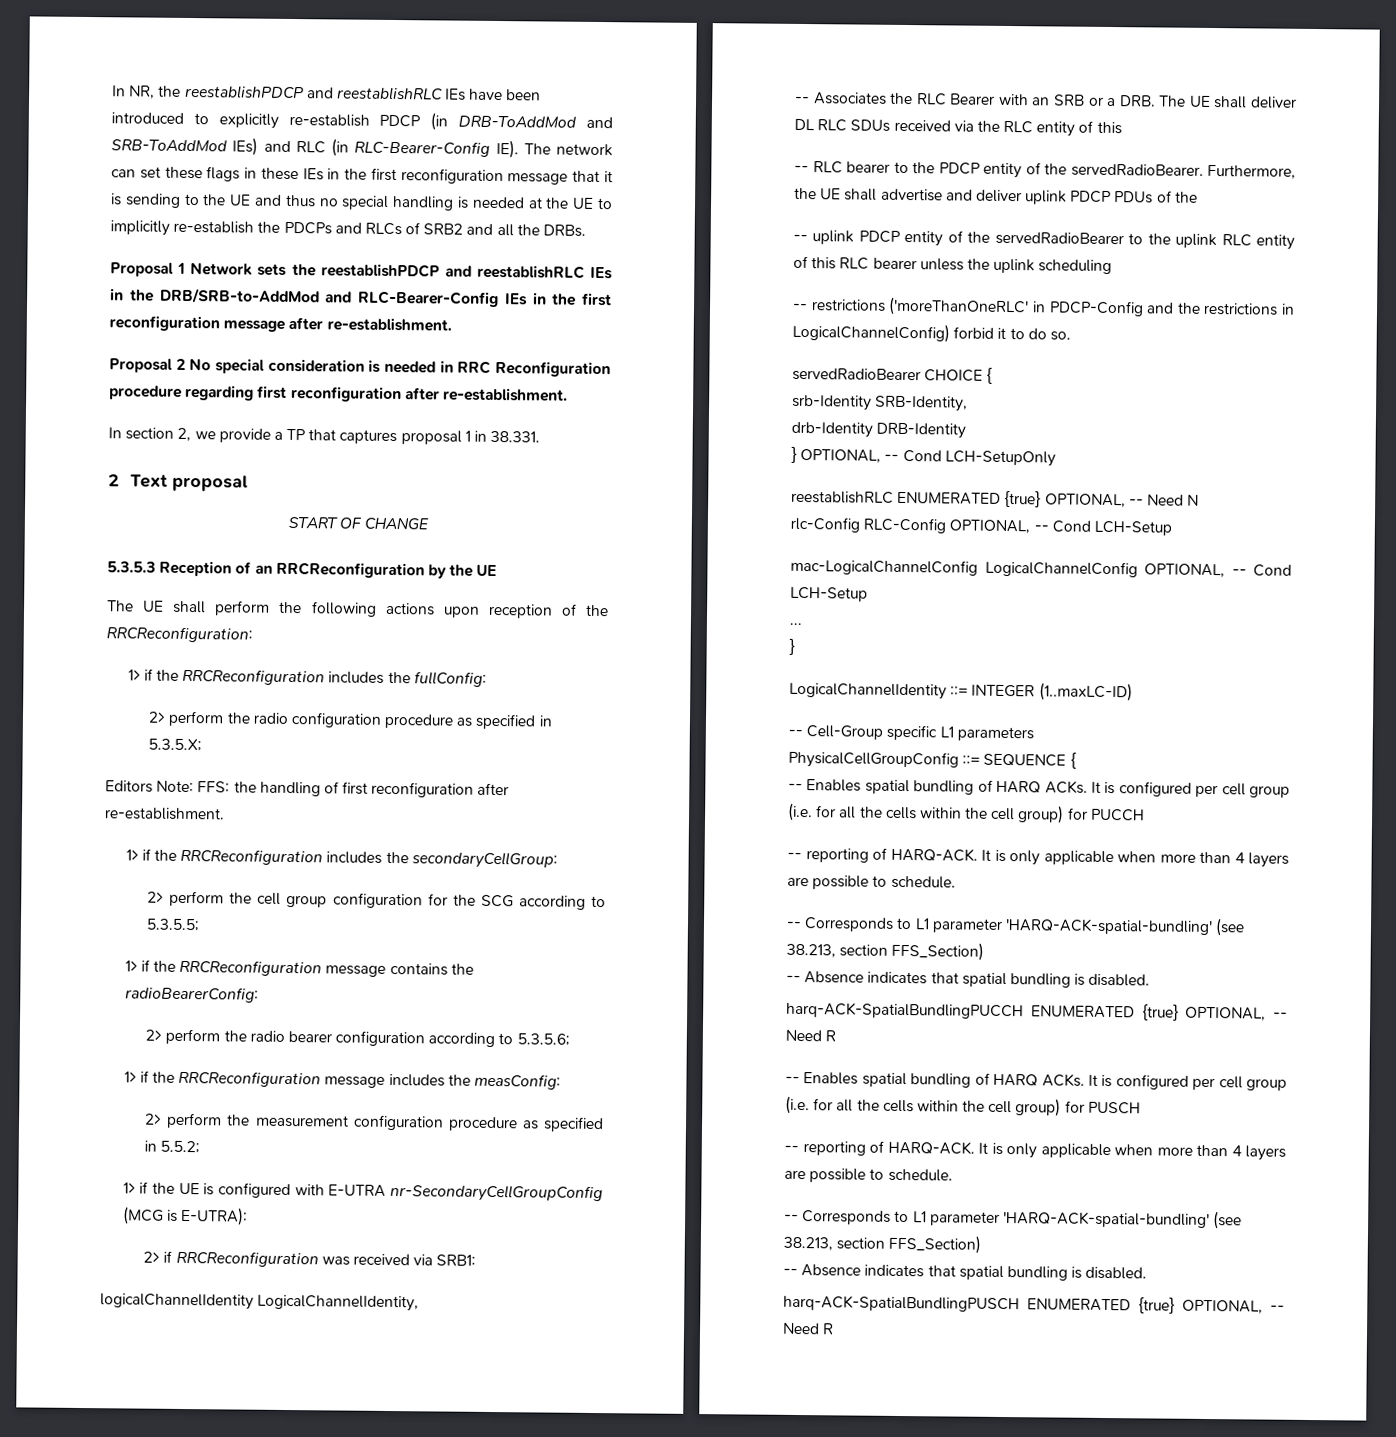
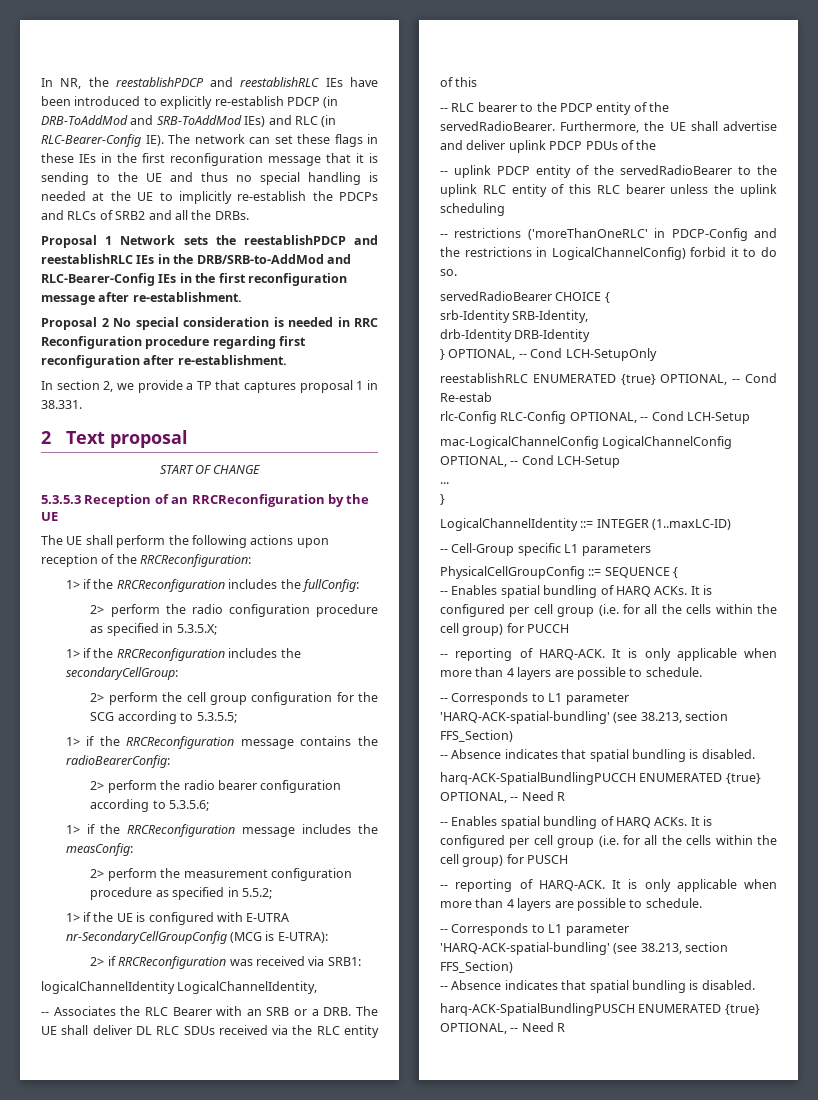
- Editors Note: FFS: the handling of first reconfiguration after re-establishment.
- reestablishRLC ENUMERATED {true} OPTIONAL, -- Need N
+ reestablishRLC ENUMERATED {true} OPTIONAL, -- Cond Re-estab

